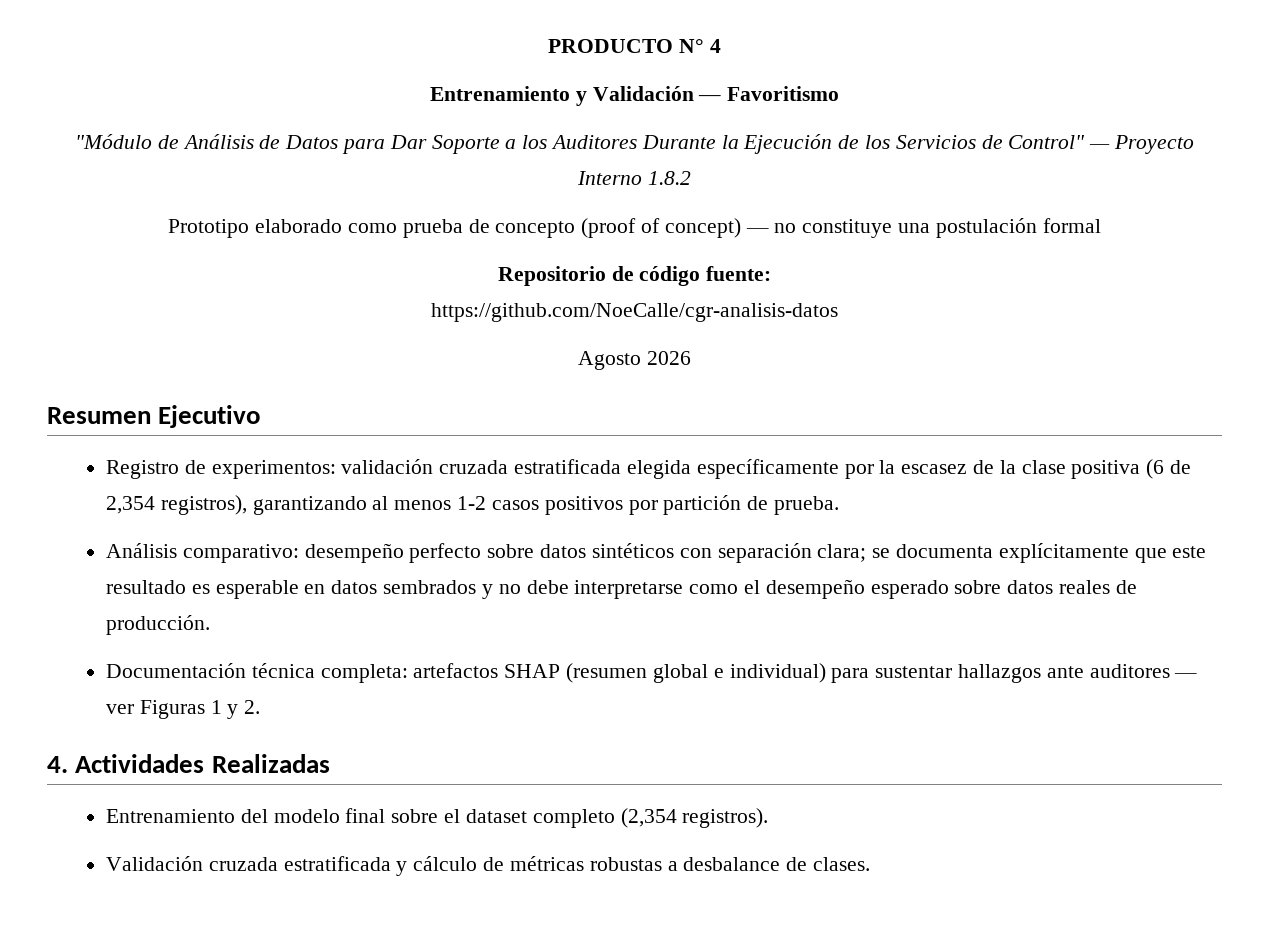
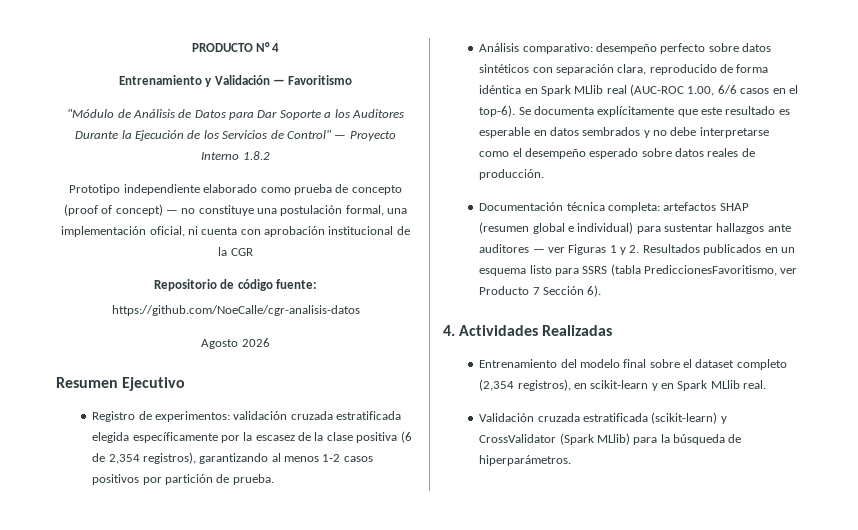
- Prototipo elaborado como prueba de concepto (proof of concept) — no constituye una postulación formal
+ Prototipo independiente elaborado como prueba de concepto (proof of concept) — no constituye una postulación formal, una implementación oficial, ni cuenta con aprobación institucional de la CGR
- Análisis comparativo: desempeño perfecto sobre datos sintéticos con separación clara; se documenta explícitamente que este resultado es esperable en datos sembrados y no debe interpretarse como el desempeño esperado sobre datos reales de producción.
+ Análisis comparativo: desempeño perfecto sobre datos sintéticos con separación clara, reproducido de forma idéntica en Spark MLlib real (AUC-ROC 1.00, 6/6 casos en el top-6). Se documenta explícitamente que este resultado es esperable en datos sembrados y no debe interpretarse como el desempeño esperado sobre datos reales de producción.
- Documentación técnica completa: artefactos SHAP (resumen global e individual) para sustentar hallazgos ante auditores — ver Figuras 1 y 2.
+ Documentación técnica completa: artefactos SHAP (resumen global e individual) para sustentar hallazgos ante auditores — ver Figuras 1 y 2. Resultados publicados en un esquema listo para SSRS (tabla PrediccionesFavoritismo, ver Producto 7 Sección 6).
- Entrenamiento del modelo final sobre el dataset completo (2,354 registros).
- Validación cruzada estratificada y cálculo de métricas robustas a desbalance de clases.
+ Entrenamiento del modelo final sobre el dataset completo (2,354 registros), en scikit-learn y en Spark MLlib real.
+ Validación cruzada estratificada (scikit-learn) y CrossValidator (Spark MLlib) para la búsqueda de hiperparámetros.

